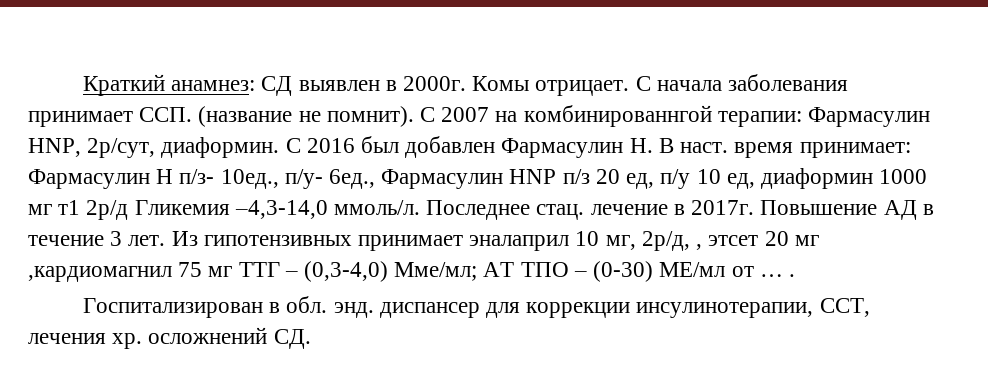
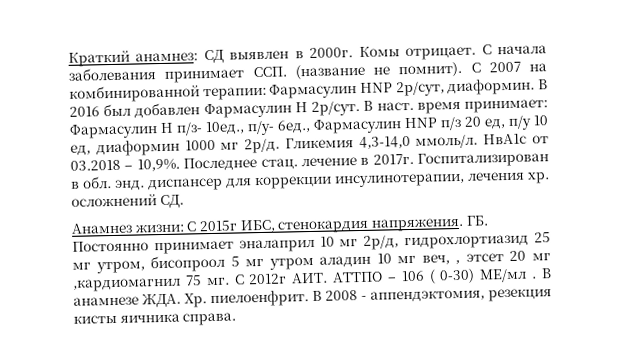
- С 2007 на комбинированнгой терапии: Фармасулин НNP, 2р/сут, диаформин.
+ С 2007 на комбинированной терапии: Фармасулин НNP 2р/сут, диаформин.
- С 2016 был добавлен Фармасулин Н. В наст. время принимает: Фармасулин Н п/з- 10ед., п/у- 6ед., Фармасулин НNP п/з 20 ед, п/у 10 ед, диаформин 1000 мг т1 2р/д Гликемия –4,3-14,0 ммоль/л.
+ В 2016 был добавлен Фармасулин Н 2р/сут. В наст. время принимает: Фармасулин Н п/з- 10ед., п/у- 6ед., Фармасулин НNP п/з 20 ед, п/у 10 ед, диаформин 1000 мг 2р/д. Гликемия 4,3-14,0 ммоль/л. НвА1с от 03.2018 – 10,9%.
- Последнее стац. лечение в 2017г. Повышение АД в течение 3 лет. Из гипотензивных принимает эналаприл 10 мг, 2р/д, , этсет 20 мг ,кардиомагнил 75 мг ТТГ – (0,3-4,0) Мме/мл; АТ ТПО – (0-30) МЕ/мл от … .
- Госпитализирован в обл. энд. диспансер для коррекции инсулинотерапии, ССТ, лечения хр. осложнений СД.
+ Последнее стац. лечение в 2017г. Госпитализирован в обл. энд. диспансер для коррекции инсулинотерапии, лечения хр. осложнений СД.
+ Анамнез жизни: С 2015г ИБС, стенокардия напряжения. ГБ. Постоянно принимает эналаприл 10 мг 2р/д, гидрохлортиазид 25 мг утром, бисопроол 5 мг утром аладин 10 мг веч, , этсет 20 мг ,кардиомагнил 75 мг. С 2012г АИТ. АТТПО – 106 ( 0-30) МЕ/мл . В анамнезе ЖДА. Хр. пиелоенфрит. В 2008 - аппендэктомия, резекция кисты яичника справа.

